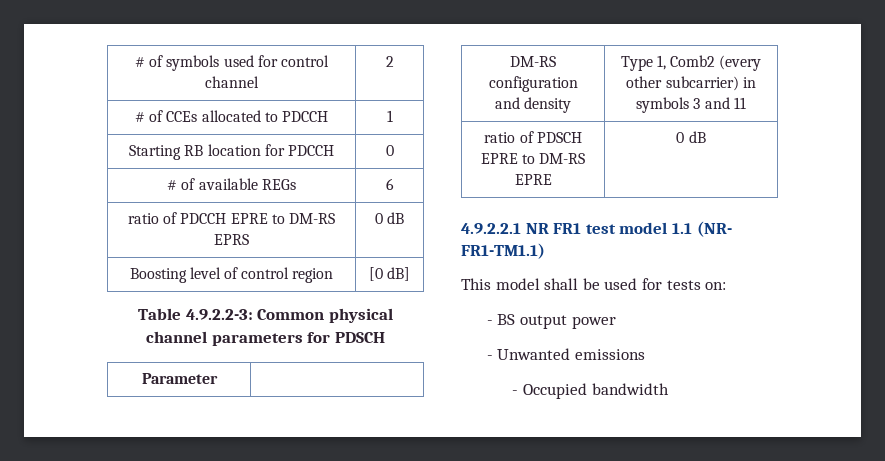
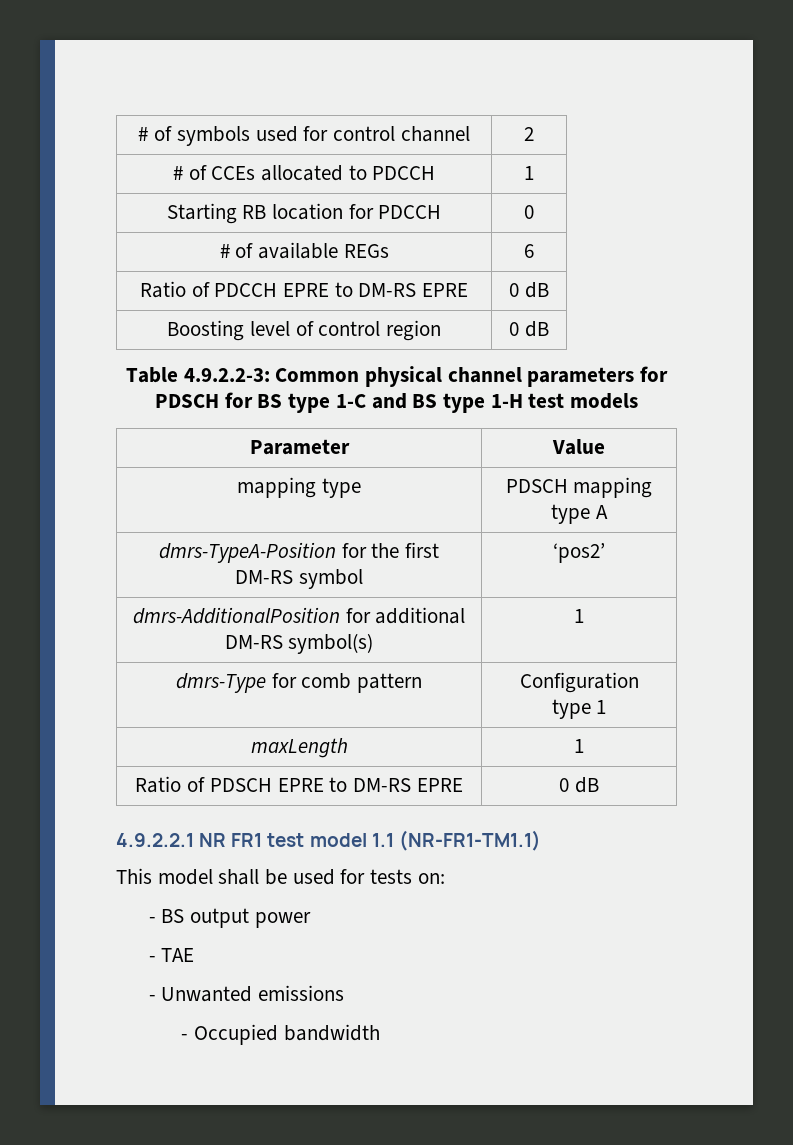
- ratio of PDCCH EPRE to DM-RS EPRS | 0 dB
+ Ratio of PDCCH EPRE to DM-RS EPRE | 0 dB
- Boosting level of control region | [0 dB]
+ Boosting level of control region | 0 dB
- Table 4.9.2.2-3: Common physical channel parameters for PDSCH
- Parameter |
- DM-RS configuration and density | Type 1, Comb2 (every other subcarrier) in symbols 3 and 11
- ratio of PDSCH EPRE to DM-RS EPRE | 0 dB
+ Table 4.9.2.2-3: Common physical channel parameters for PDSCH for BS type 1-C and BS type 1-H test models
+ Parameter | Value
+ mapping type | PDSCH mapping type A
+ dmrs-TypeA-Position for the first DM-RS symbol | ‘pos2’
+ dmrs-AdditionalPosition for additional DM-RS symbol(s) | 1
+ dmrs-Type for comb pattern | Configuration type 1
+ maxLength | 1
+ Ratio of PDSCH EPRE to DM-RS EPRE | 0 dB
- 4.9.2.2.1 NR FR1 test model 1.1 (NR- FR1-TM1.1)
+ 4.9.2.2.1 NR FR1 test model 1.1 (NR-FR1-TM1.1)
+ - TAE

